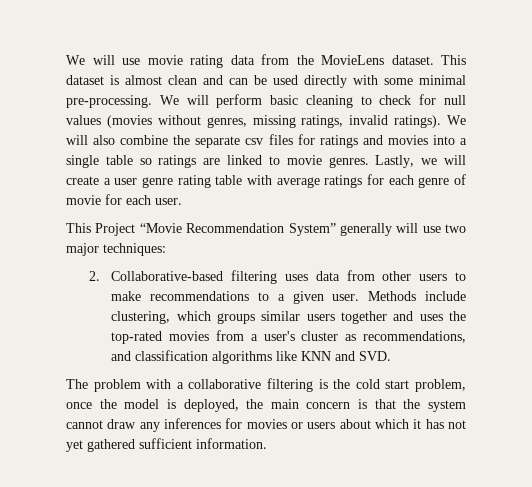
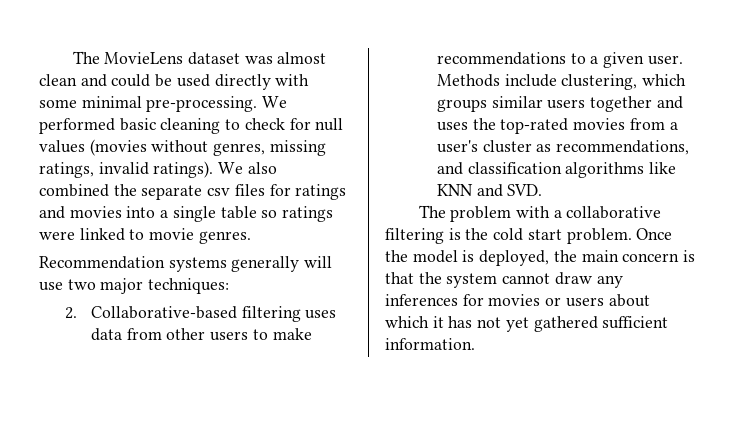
- We will use movie rating data from the MovieLens dataset. This dataset is almost clean and can be used directly with some minimal pre-processing.
+ The MovieLens dataset was almost clean and could be used directly with some minimal pre-processing.
- We will perform basic cleaning to check for null values (movies without genres, missing ratings, invalid ratings).
+ We performed basic cleaning to check for null values (movies without genres, missing ratings, invalid ratings).
- We will also combine the separate csv files for ratings and movies into a single table so ratings are linked to movie genres. Lastly, we will create a user genre rating table with average ratings for each genre of movie for each user.
- This Project “Movie Recommendation System” generally will use two major techniques:
+ We also combined the separate csv files for ratings and movies into a single table so ratings were linked to movie genres.
+ Recommendation systems generally will use two major techniques:
- The problem with a collaborative filtering is the cold start problem, once the model is deployed, the main concern is that the system cannot draw any inferences for movies or users about which it has not yet gathered sufficient information.
+ The problem with a collaborative filtering is the cold start problem. Once the model is deployed, the main concern is that the system cannot draw any inferences for movies or users about which it has not yet gathered sufficient information.

